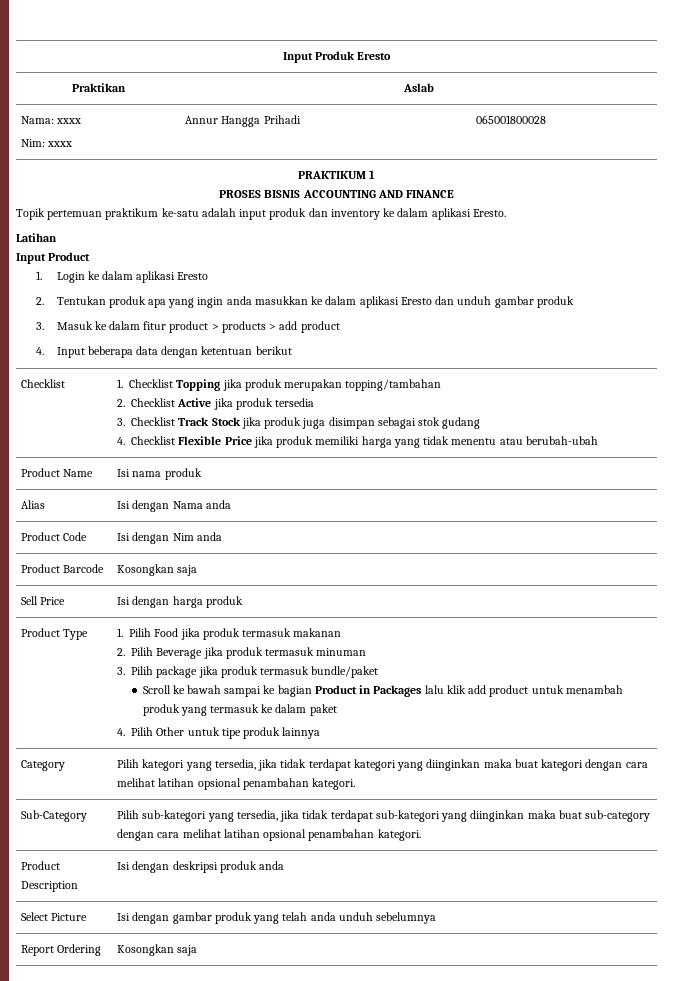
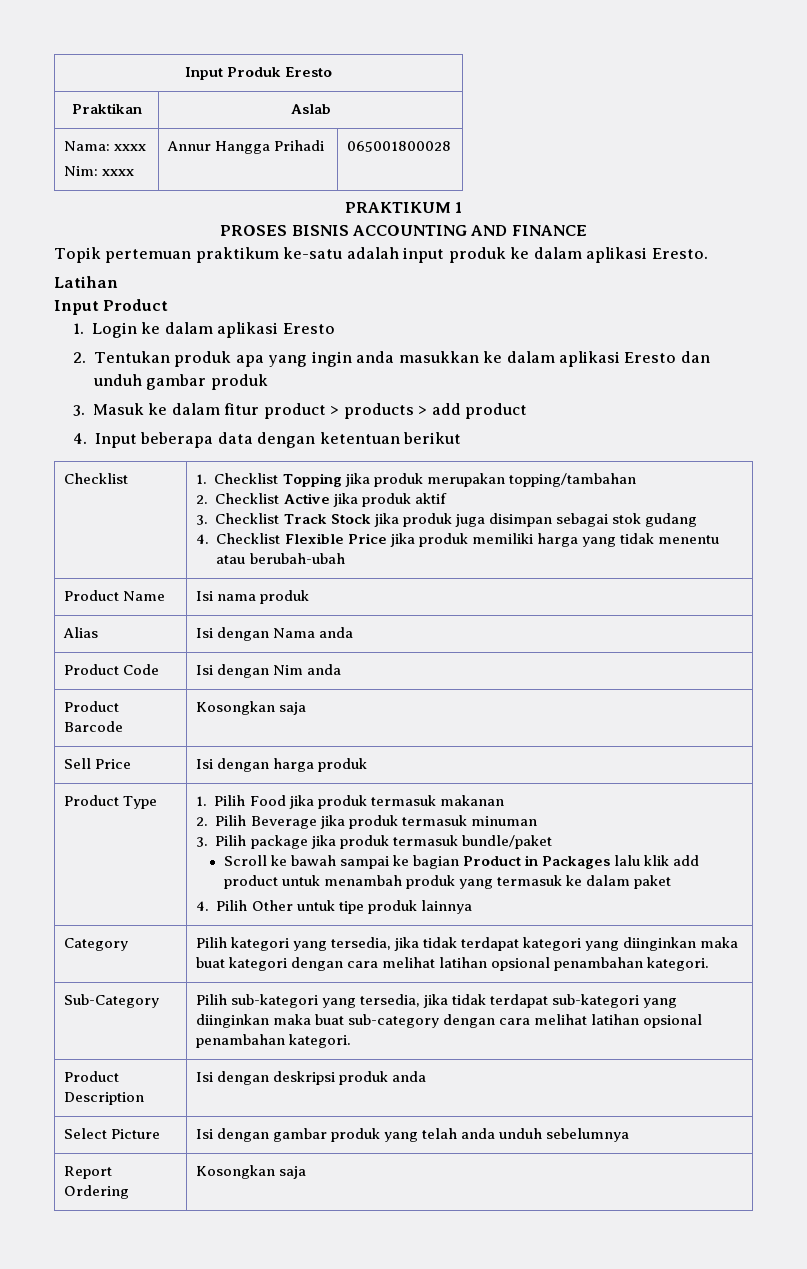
- Topik pertemuan praktikum ke-satu adalah input produk dan inventory ke dalam aplikasi Eresto.
+ Topik pertemuan praktikum ke-satu adalah input produk ke dalam aplikasi Eresto.
  Checklist | 1. Checklist Topping jika produk merupakan topping/tambahan
- 2. Checklist Active jika produk tersedia
+ 2. Checklist Active jika produk aktif

